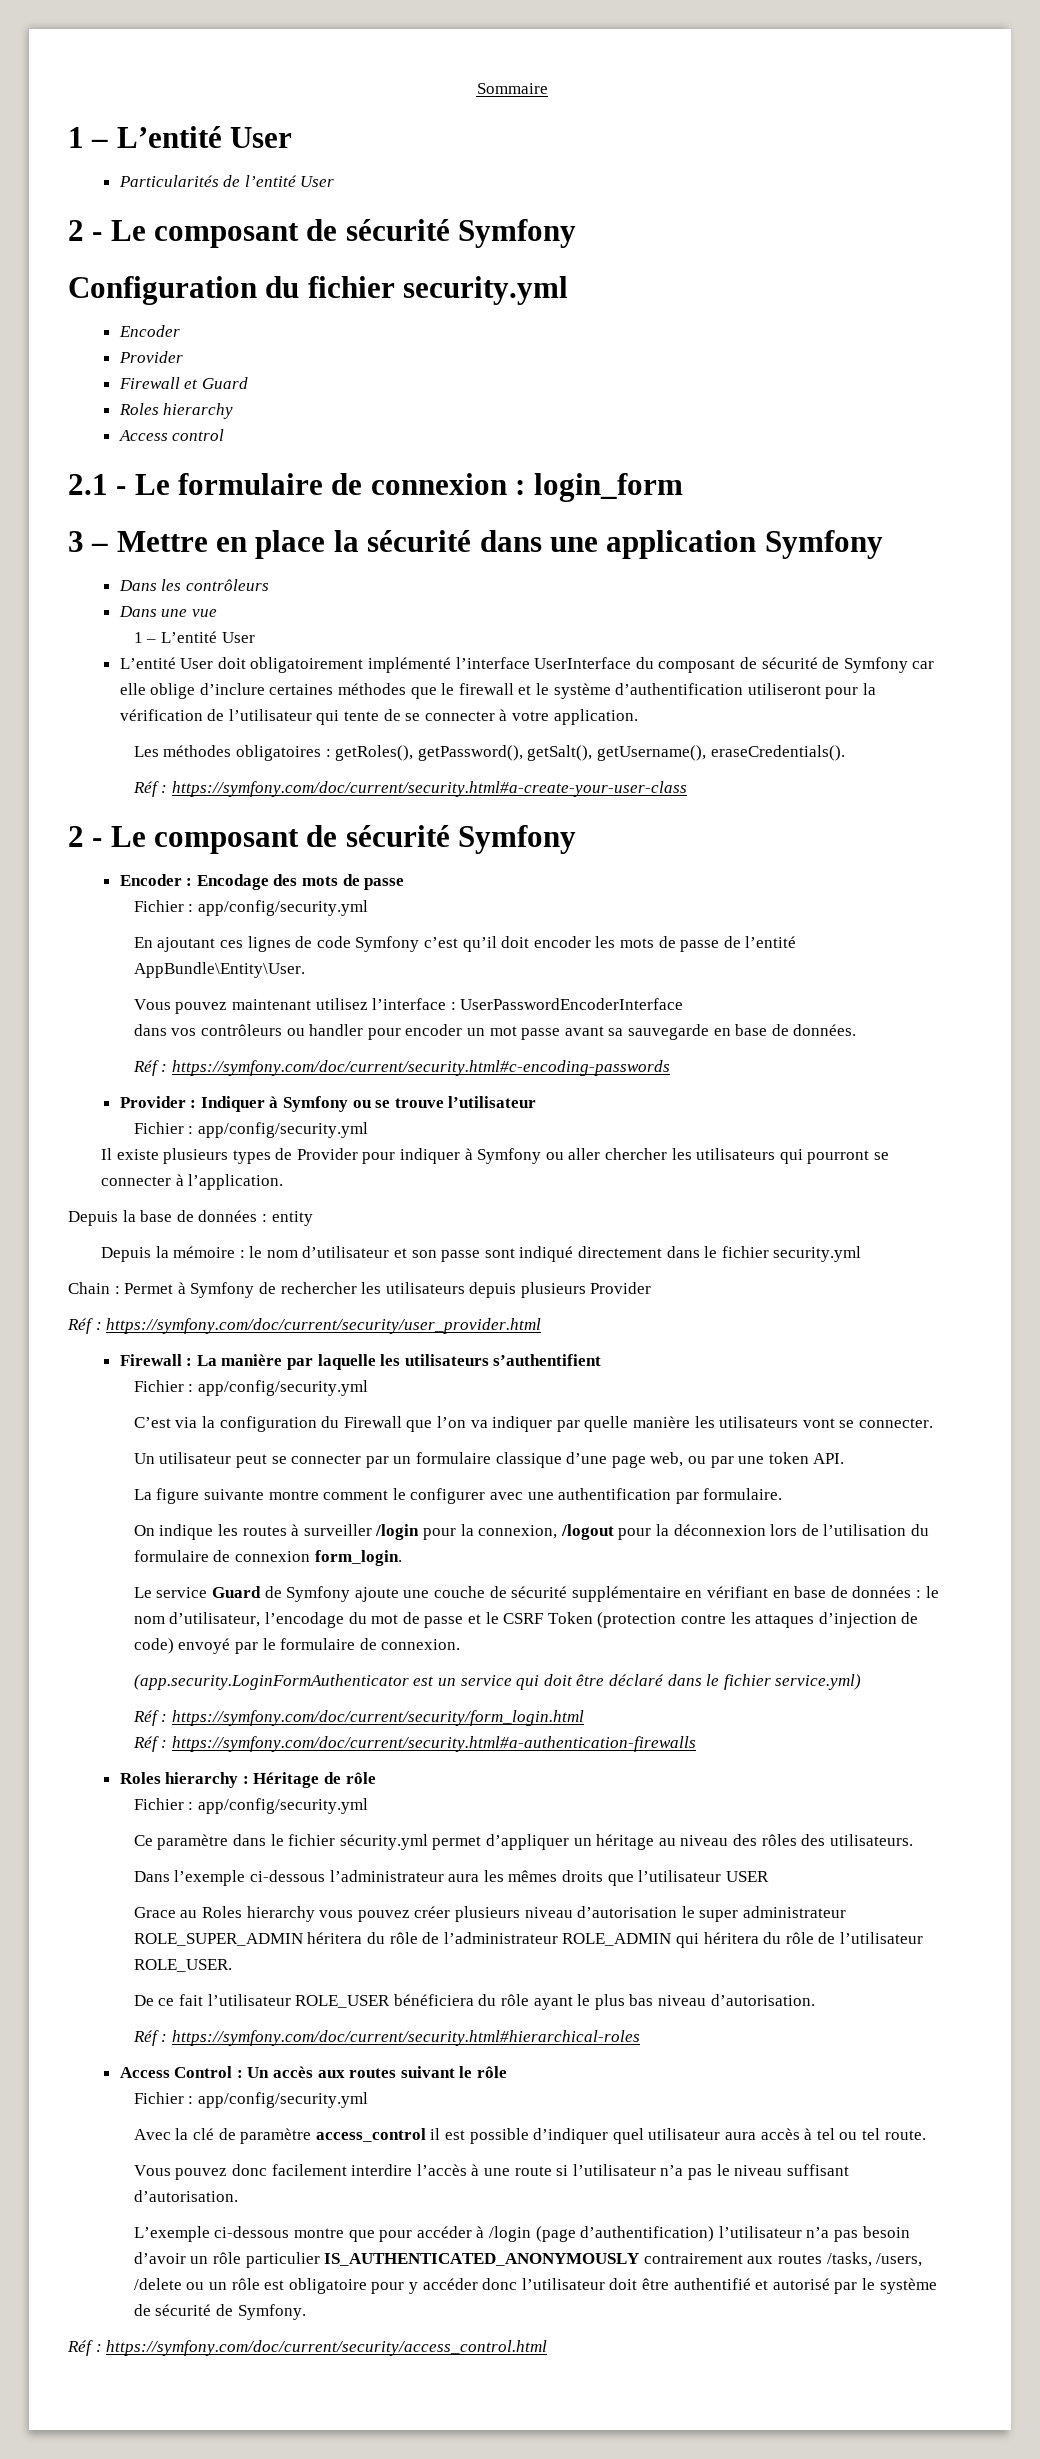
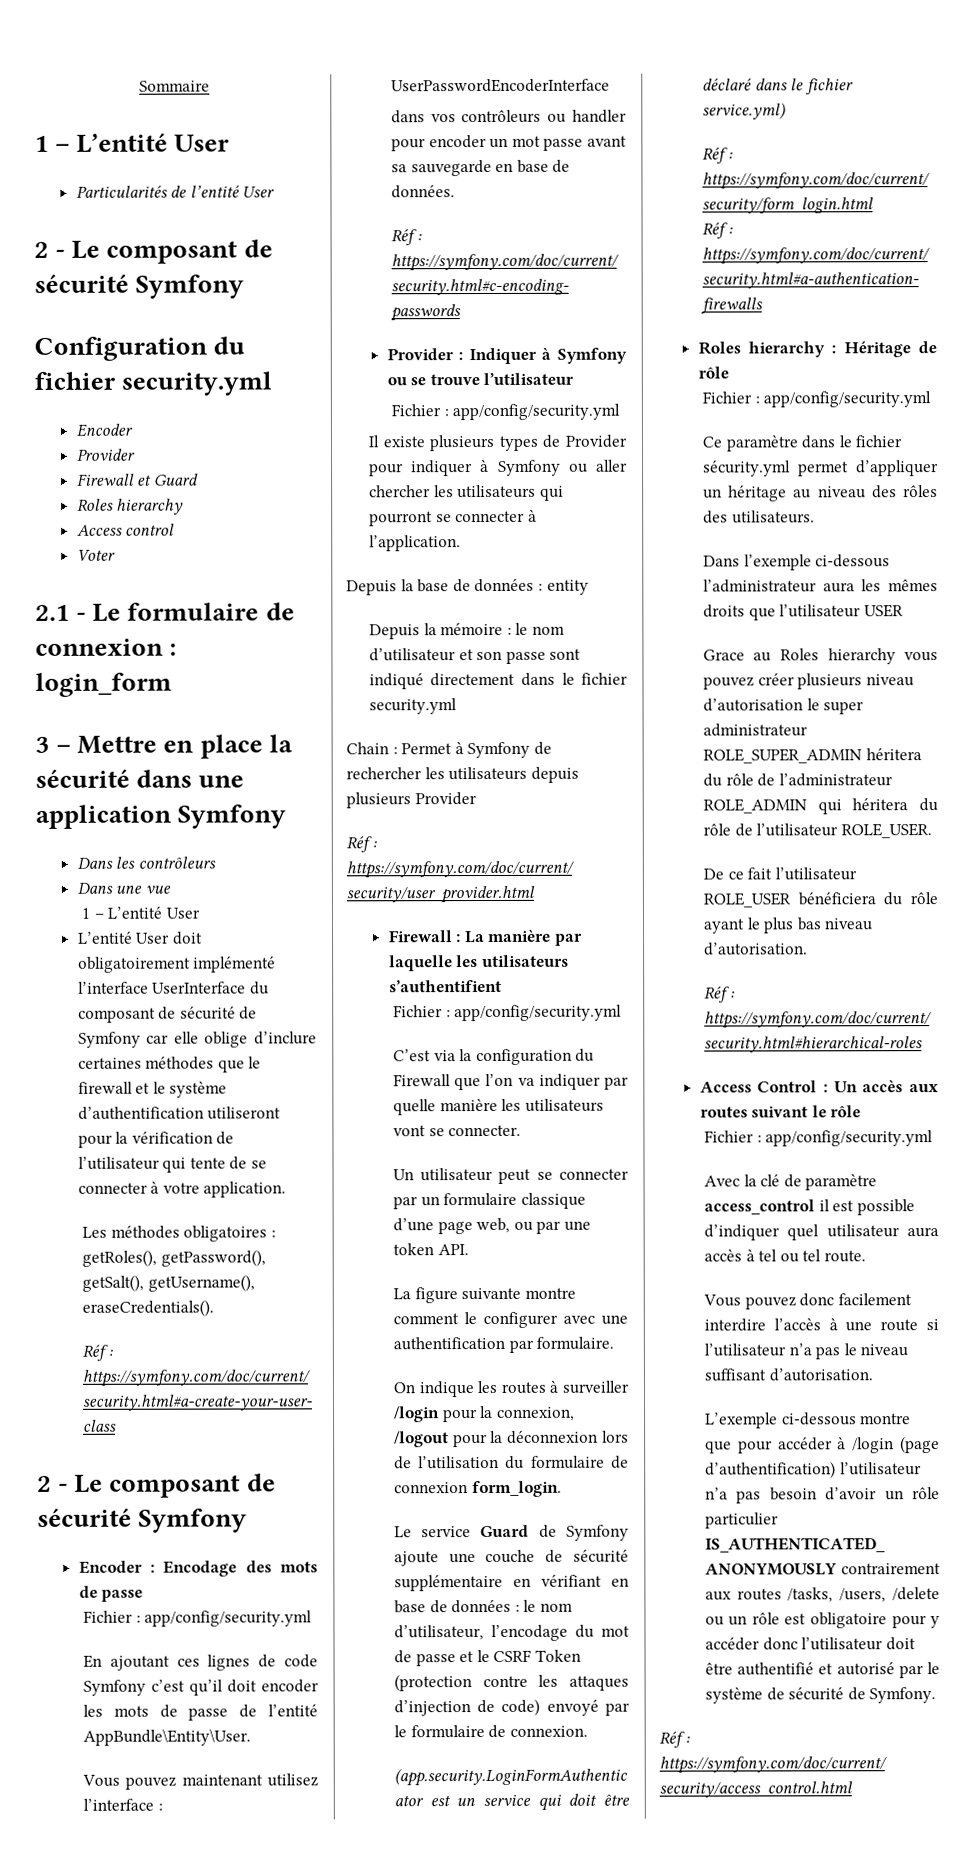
+ Voter

